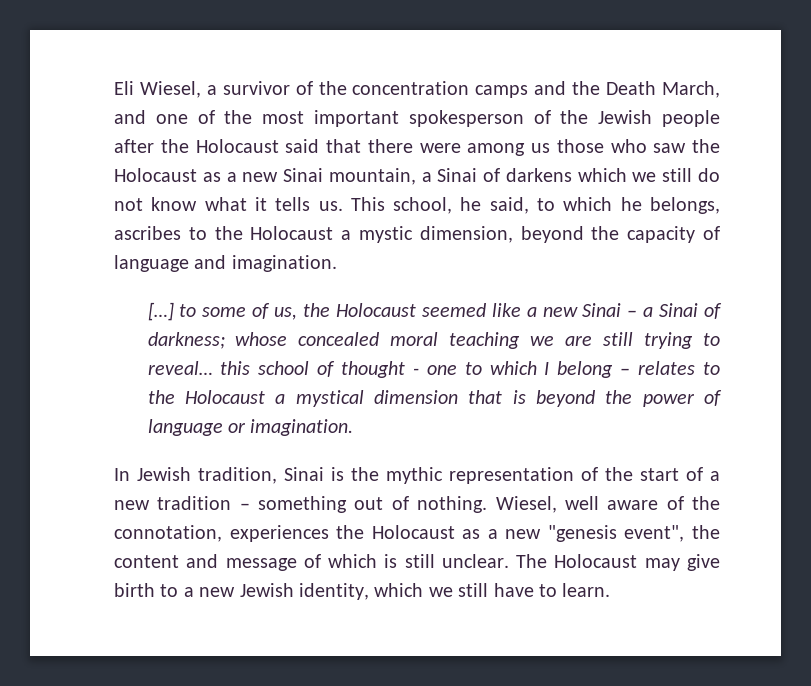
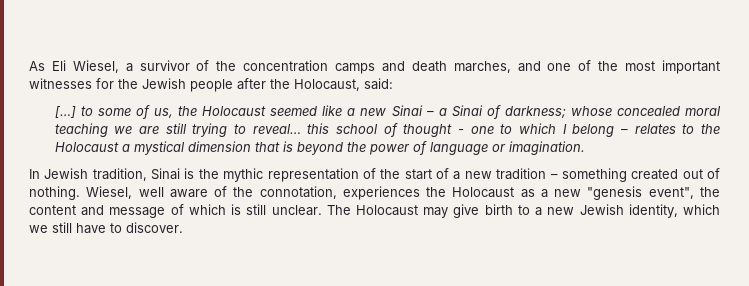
- Eli Wiesel, a survivor of the concentration camps and the Death March, and one of the most important spokesperson of the Jewish people after the Holocaust said that there were among us those who saw the Holocaust as a new Sinai mountain, a Sinai of darkens which we still do not know what it tells us. This school, he said, to which he belongs, ascribes to the Holocaust a mystic dimension, beyond the capacity of language and imagination.
+ As Eli Wiesel, a survivor of the concentration camps and death marches, and one of the most important witnesses for the Jewish people after the Holocaust, said:
- In Jewish tradition, Sinai is the mythic representation of the start of a new tradition – something out of nothing.
+ In Jewish tradition, Sinai is the mythic representation of the start of a new tradition – something created out of nothing.
- The Holocaust may give birth to a new Jewish identity, which we still have to learn.
+ The Holocaust may give birth to a new Jewish identity, which we still have to discover.

